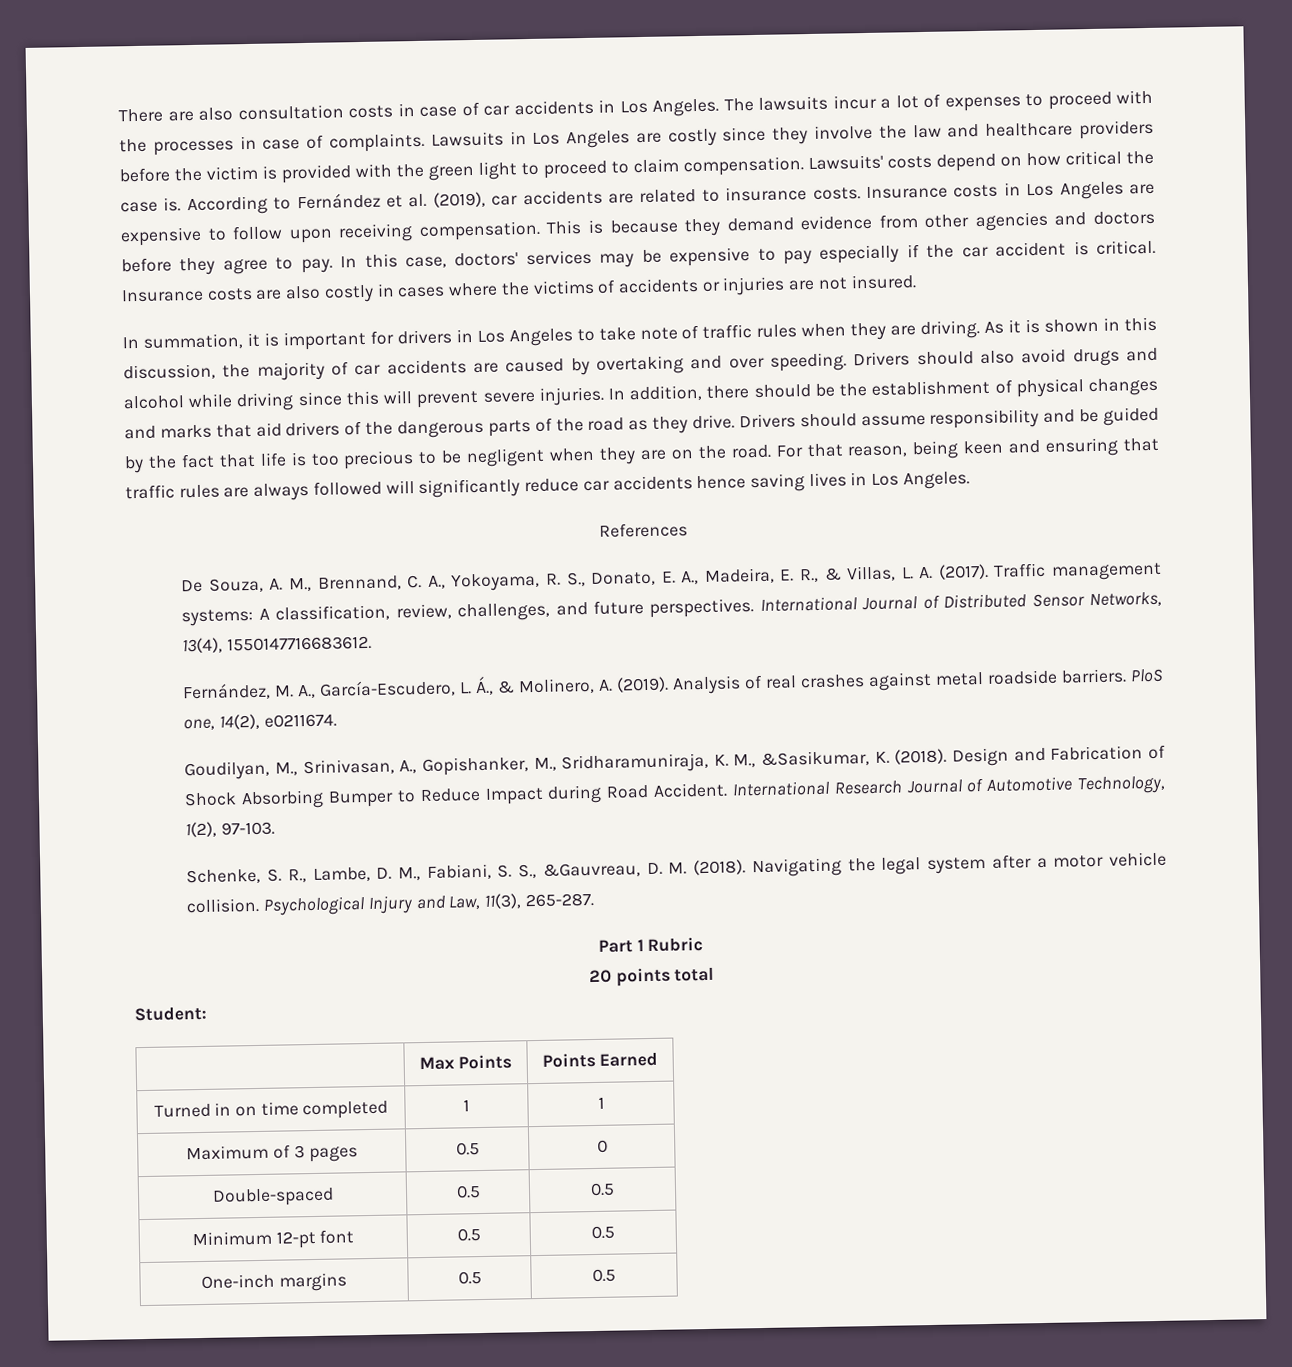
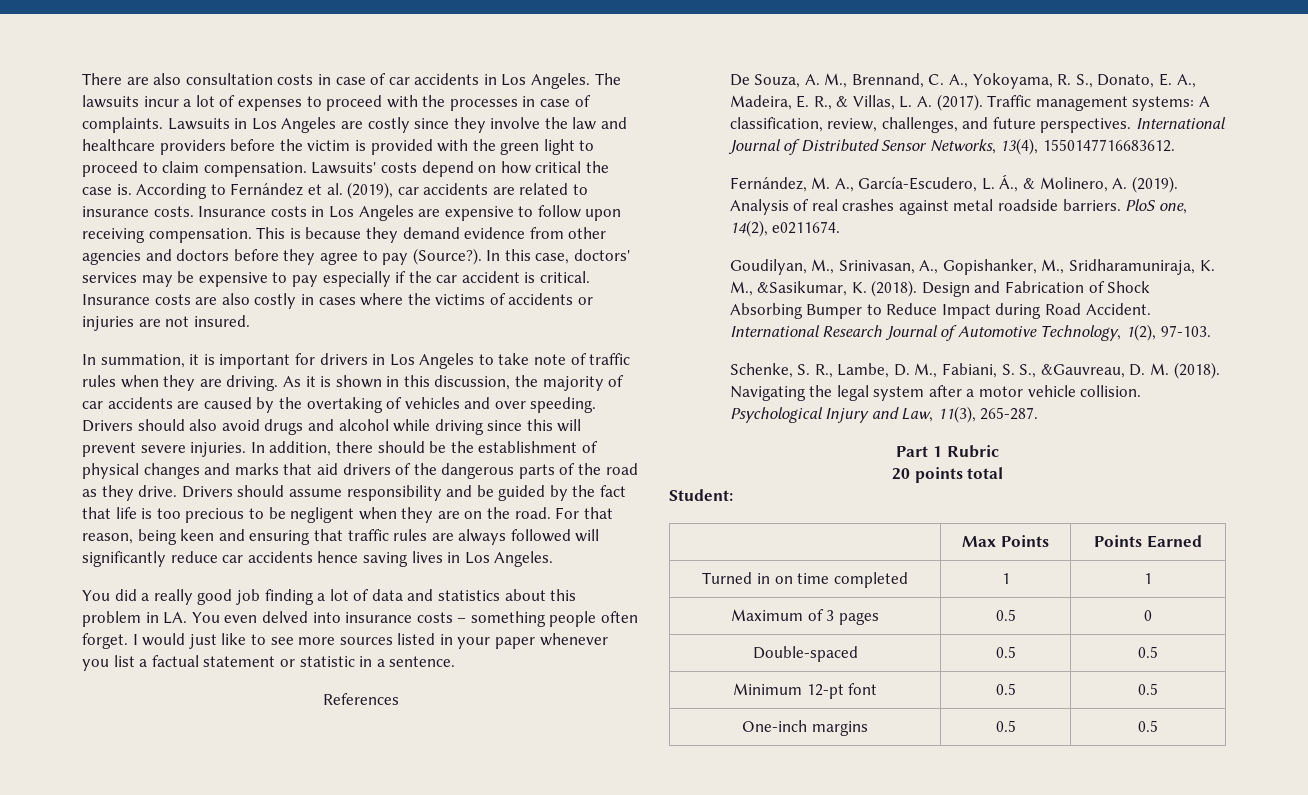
- This is because they demand evidence from other agencies and doctors before they agree to pay.
+ This is because they demand evidence from other agencies and doctors before they agree to pay (Source?).
- As it is shown in this discussion, the majority of car accidents are caused by overtaking and over speeding.
+ As it is shown in this discussion, the majority of car accidents are caused by the overtaking of vehicles and over speeding.
+ You did a really good job finding a lot of data and statistics about this problem in LA. You even delved into insurance costs – something people often forget. I would just like to see more sources listed in your paper whenever you list a factual statement or statistic in a sentence.

